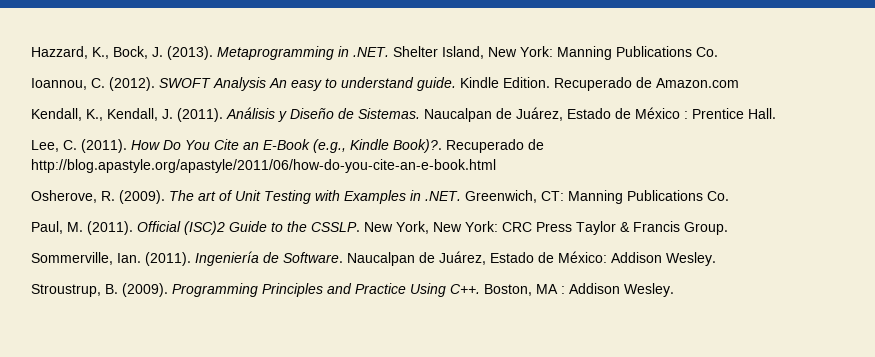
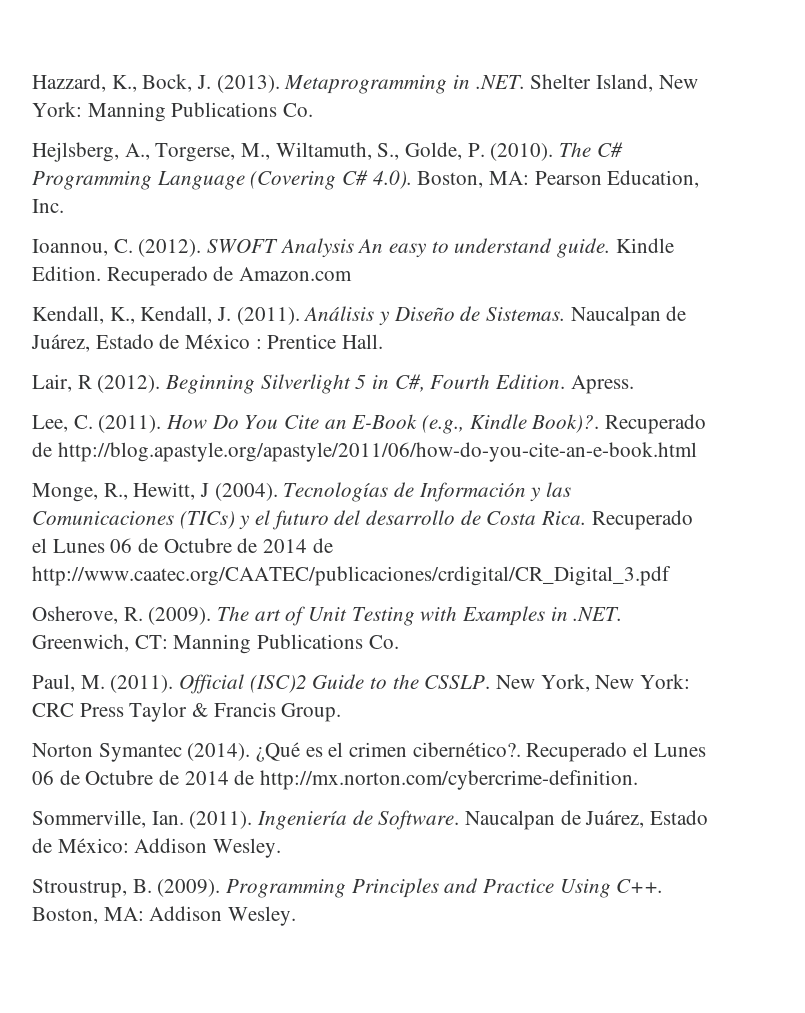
+ Hejlsberg, A., Torgerse, M., Wiltamuth, S., Golde, P. (2010). The C# Programming Language (Covering C# 4.0). Boston, MA: Pearson Education, Inc.
+ Lair, R (2012). Beginning Silverlight 5 in C#, Fourth Edition. Apress.
+ Monge, R., Hewitt, J (2004). Tecnologías de Información y las Comunicaciones (TICs) y el futuro del desarrollo de Costa Rica. Recuperado el Lunes 06 de Octubre de 2014 de http://www.caatec.org/CAATEC/publicaciones/crdigital/CR_Digital_3.pdf
+ Norton Symantec (2014). ¿Qué es el crimen cibernético?. Recuperado el Lunes 06 de Octubre de 2014 de http://mx.norton.com/cybercrime-definition.
- Programming Principles and Practice Using C++. Boston, MA : Addison Wesley.
+ Programming Principles and Practice Using C++. Boston, MA: Addison Wesley.

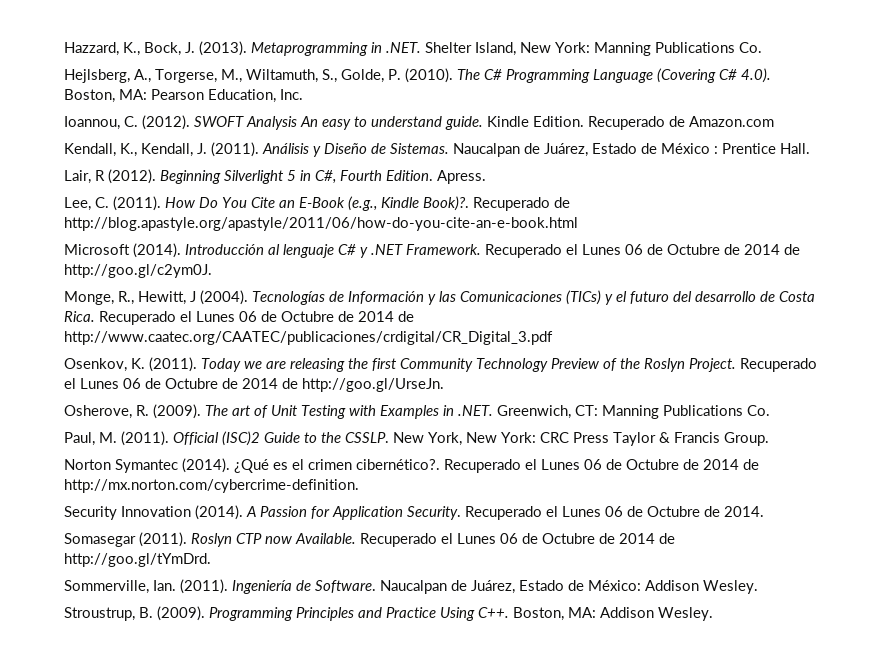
+ Microsoft (2014). Introducción al lenguaje C# y .NET Framework. Recuperado el Lunes 06 de Octubre de 2014 de http://goo.gl/c2ym0J.
+ Osenkov, K. (2011). Today we are releasing the first Community Technology Preview of the Roslyn Project. Recuperado el Lunes 06 de Octubre de 2014 de http://goo.gl/UrseJn.
+ Security Innovation (2014). A Passion for Application Security. Recuperado el Lunes 06 de Octubre de 2014.
+ Somasegar (2011). Roslyn CTP now Available. Recuperado el Lunes 06 de Octubre de 2014 de http://goo.gl/tYmDrd.

